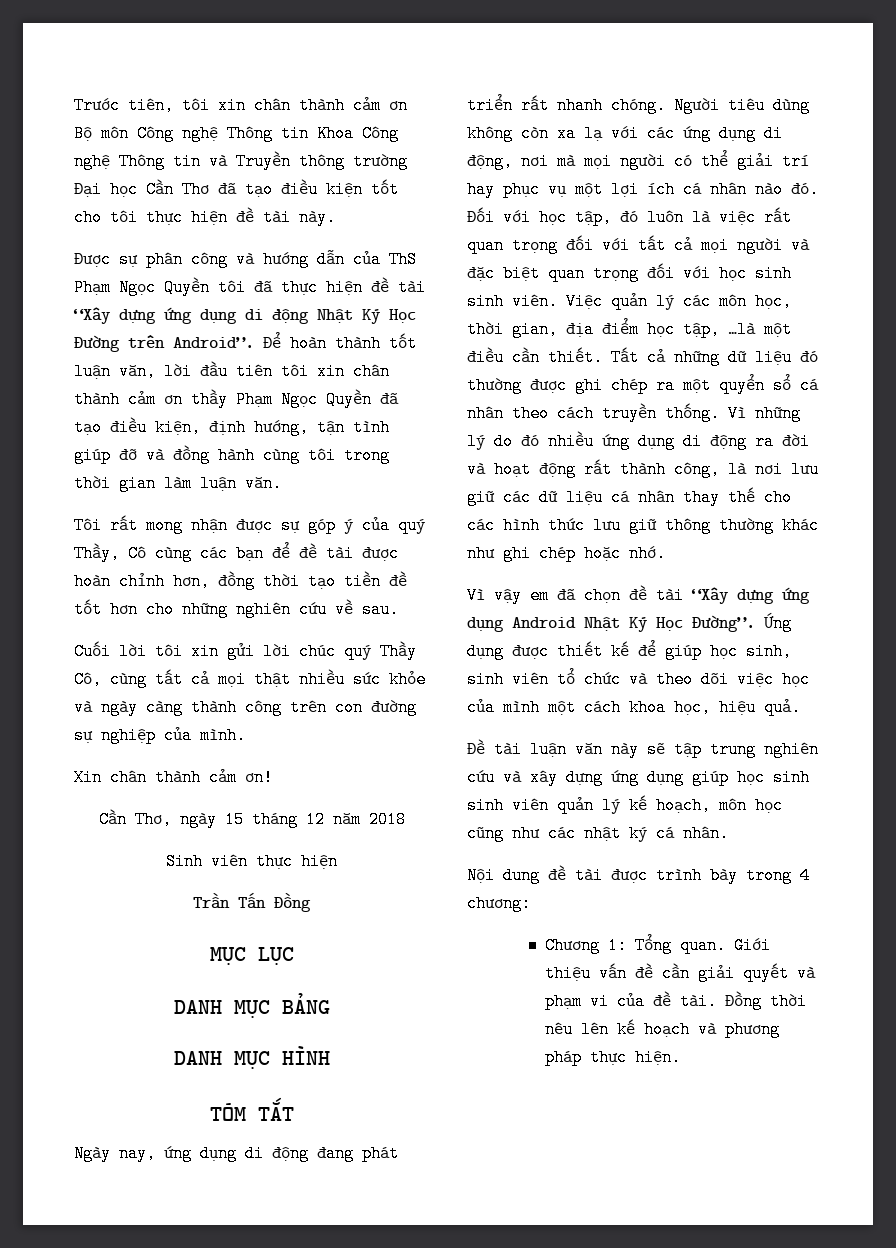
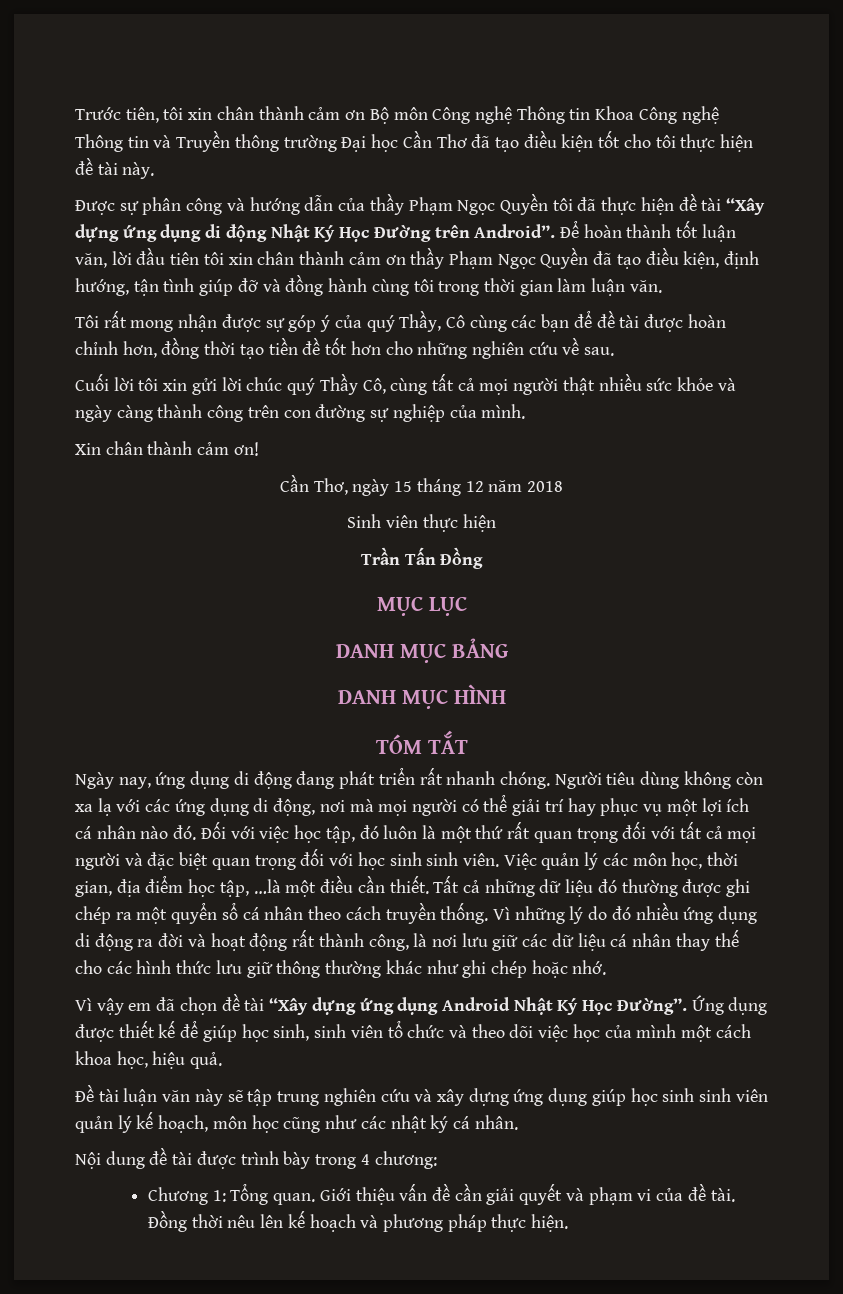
- Được sự phân công và hướng dẫn của ThS Phạm Ngọc Quyền tôi đã thực hiện đề tài “Xây dựng ứng dụng di động Nhật Ký Học Đường trên Android”.
+ Được sự phân công và hướng dẫn của thầy Phạm Ngọc Quyền tôi đã thực hiện đề tài “Xây dựng ứng dụng di động Nhật Ký Học Đường trên Android”.
- Cuối lời tôi xin gửi lời chúc quý Thầy Cô, cùng tất cả mọi thật nhiều sức khỏe và ngày càng thành công trên con đường sự nghiệp của mình.
+ Cuối lời tôi xin gửi lời chúc quý Thầy Cô, cùng tất cả mọi người thật nhiều sức khỏe và ngày càng thành công trên con đường sự nghiệp của mình.
- Đối với học tập, đó luôn là việc rất quan trọng đối với tất cả mọi người và đặc biệt quan trọng đối với học sinh sinh viên.
+ Đối với việc học tập, đó luôn là một thứ rất quan trọng đối với tất cả mọi người và đặc biệt quan trọng đối với học sinh sinh viên.

